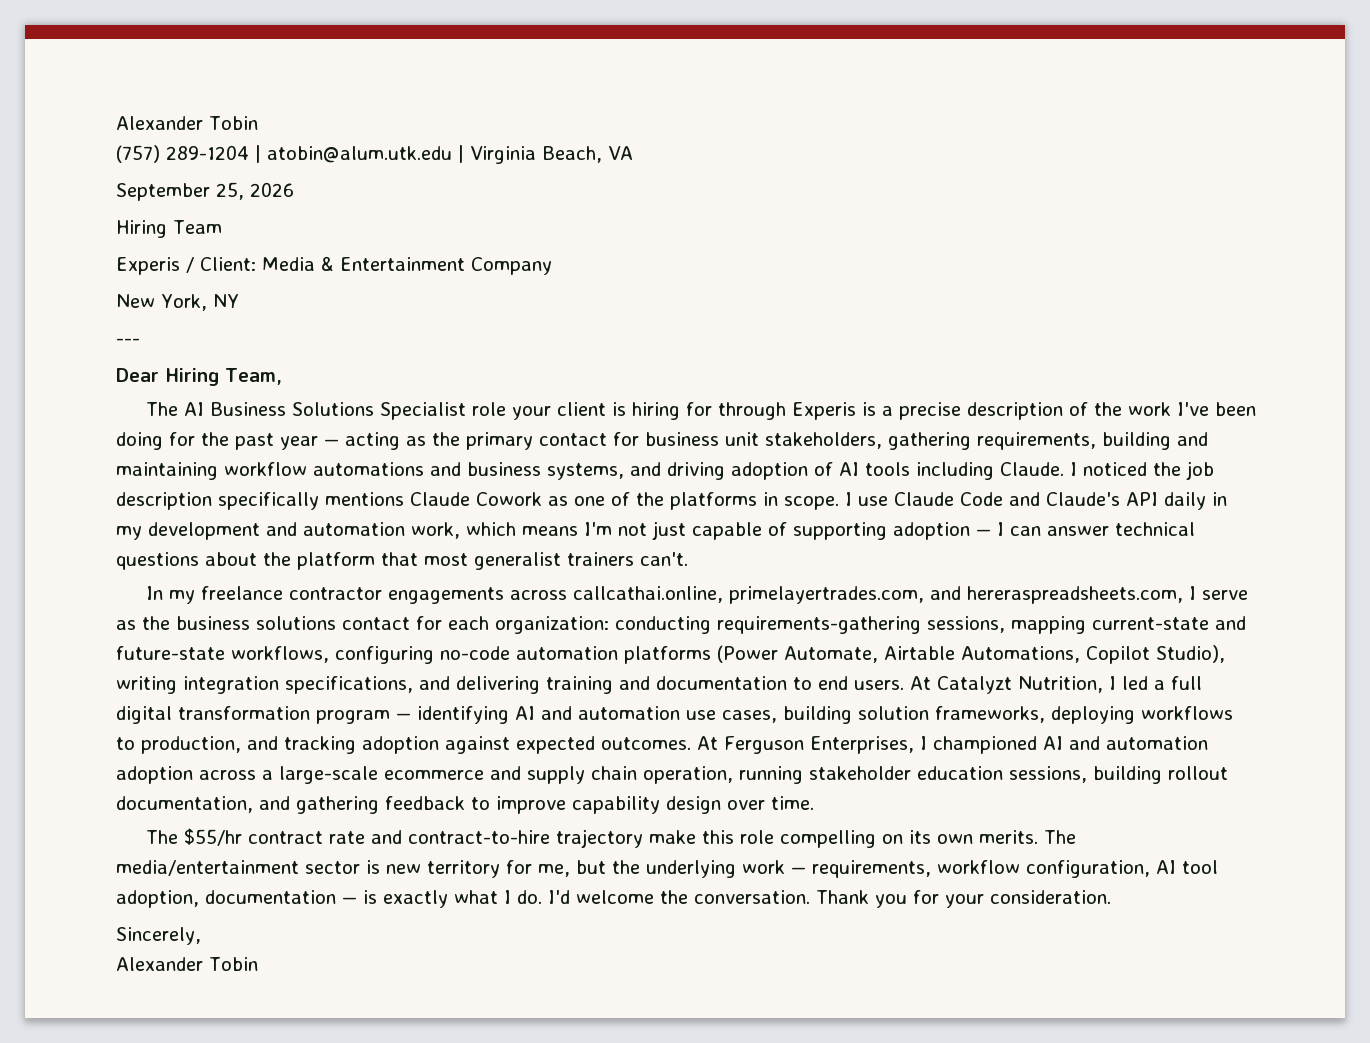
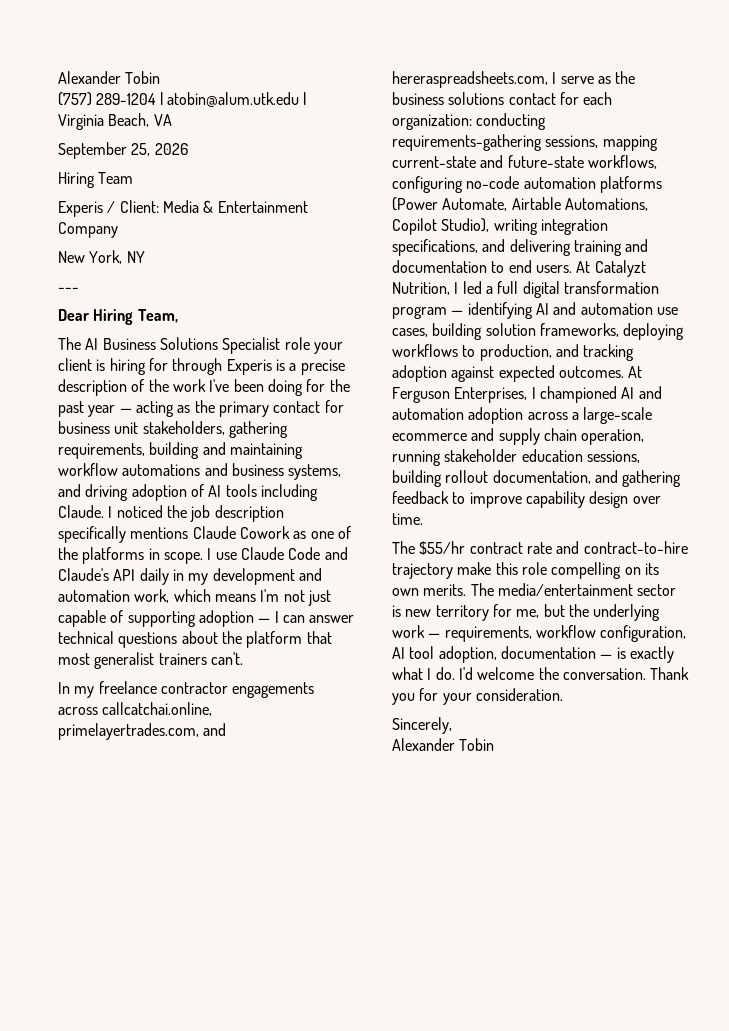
- In my freelance contractor engagements across callcathai.online, primelayertrades.com, and hereraspreadsheets.com, I serve as the business solutions contact for each organization: conducting requirements-gathering sessions, mapping current-state and future-state workflows, configuring no-code automation platforms (Power Automate, Airtable Automations, Copilot Studio), writing integration specifications, and delivering training and documentation to end users.
+ In my freelance contractor engagements across callcatchai.online, primelayertrades.com, and hereraspreadsheets.com, I serve as the business solutions contact for each organization: conducting requirements-gathering sessions, mapping current-state and future-state workflows, configuring no-code automation platforms (Power Automate, Airtable Automations, Copilot Studio), writing integration specifications, and delivering training and documentation to end users.

